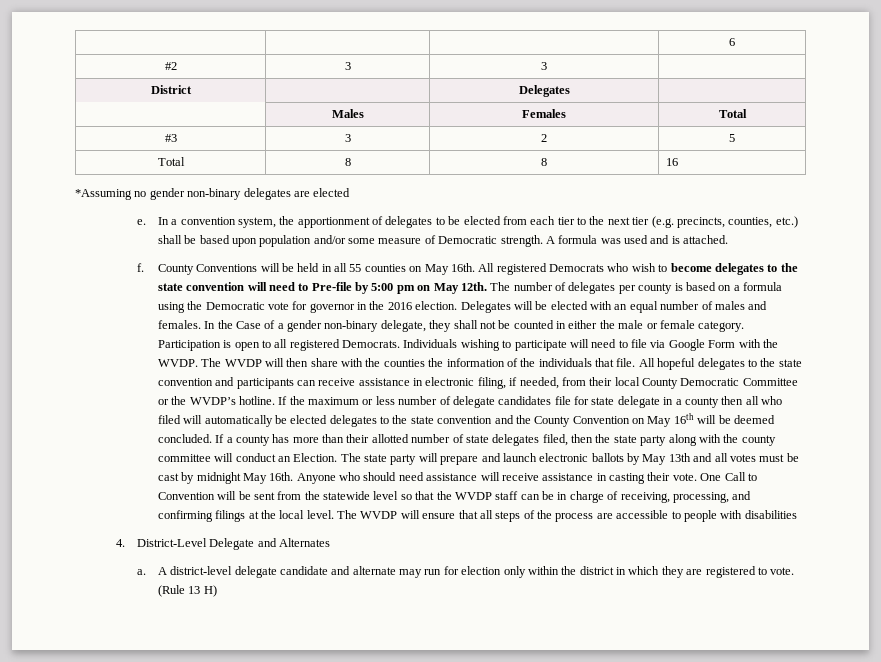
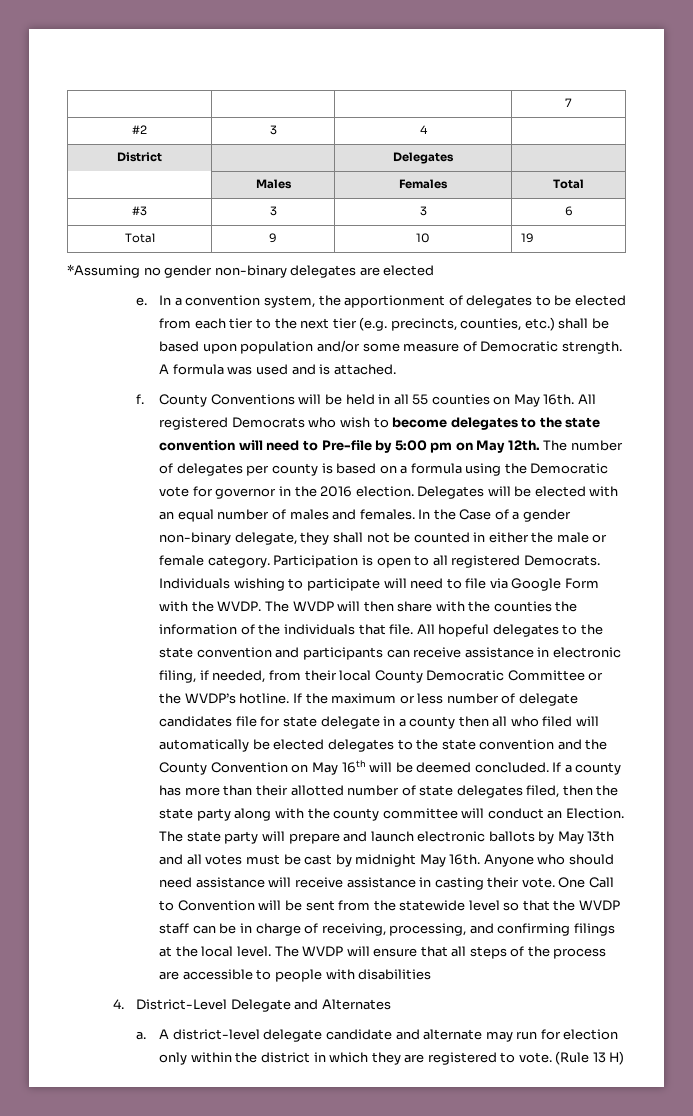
- | | | 6
+ | | | 7
- #2 | 3 | 3 |
+ #2 | 3 | 4 |
- #3 | 3 | 2 | 5
+ #3 | 3 | 3 | 6
- Total | 8 | 8 | 16
+ Total | 9 | 10 | 19

